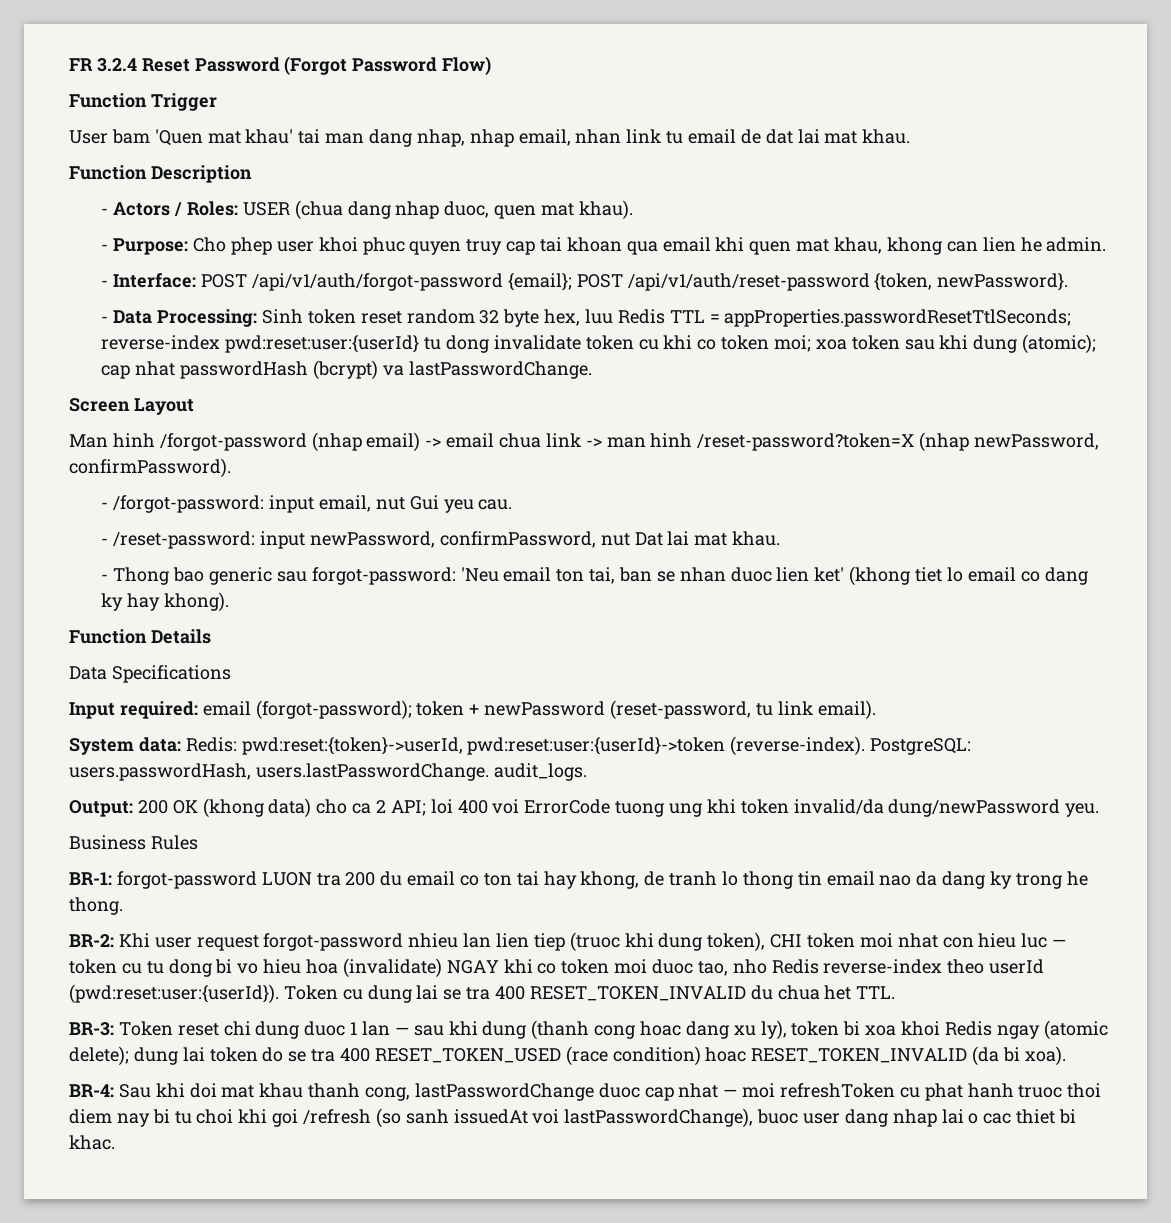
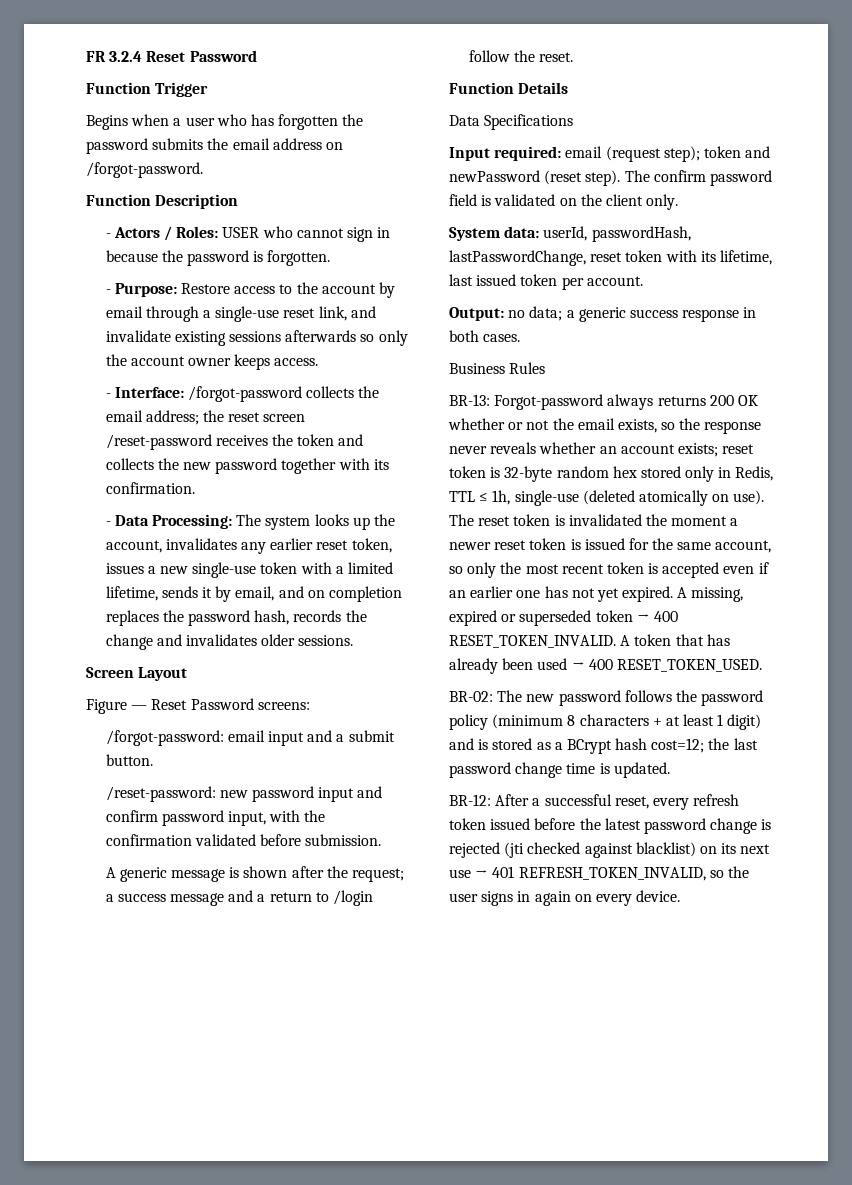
- FR 3.2.4 Reset Password (Forgot Password Flow)
+ FR 3.2.4 Reset Password
- User bam 'Quen mat khau' tai man dang nhap, nhap email, nhan link tu email de dat lai mat khau.
+ Begins when a user who has forgotten the password submits the email address on /forgot-password.
- - Actors / Roles: USER (chua dang nhap duoc, quen mat khau).
- - Purpose: Cho phep user khoi phuc quyen truy cap tai khoan qua email khi quen mat khau, khong can lien he admin.
- - Interface: POST /api/v1/auth/forgot-password {email}; POST /api/v1/auth/reset-password {token, newPassword}.
- - Data Processing: Sinh token reset random 32 byte hex, luu Redis TTL = appProperties.passwordResetTtlSeconds; reverse-index pwd:reset:user:{userId} tu dong invalidate token cu khi co token moi; xoa token sau khi dung (atomic); cap nhat passwordHash (bcrypt) va lastPasswordChange.
+ - Actors / Roles: USER who cannot sign in because the password is forgotten.
+ - Purpose: Restore access to the account by email through a single-use reset link, and invalidate existing sessions afterwards so only the account owner keeps access.
+ - Interface: /forgot-password collects the email address; the reset screen /reset-password receives the token and collects the new password together with its confirmation.
+ - Data Processing: The system looks up the account, invalidates any earlier reset token, issues a new single-use token with a limited lifetime, sends it by email, and on completion replaces the password hash, records the change and invalidates older sessions.
  Screen Layout
- Man hinh /forgot-password (nhap email) -> email chua link -> man hinh /reset-password?token=X (nhap newPassword, confirmPassword).
- - /forgot-password: input email, nut Gui yeu cau.
- - /reset-password: input newPassword, confirmPassword, nut Dat lai mat khau.
- - Thong bao generic sau forgot-password: 'Neu email ton tai, ban se nhan duoc lien ket' (khong tiet lo email co dang ky hay khong).
+ Figure — Reset Password screens:
+ /forgot-password: email input and a submit button.
+ /reset-password: new password input and confirm password input, with the confirmation validated before submission.
+ A generic message is shown after the request; a success message and a return to /login follow the reset.
- Input required: email (forgot-password); token + newPassword (reset-password, tu link email).
- System data: Redis: pwd:reset:{token}->userId, pwd:reset:user:{userId}->token (reverse-index). PostgreSQL: users.passwordHash, users.lastPasswordChange. audit_logs.
- Output: 200 OK (khong data) cho ca 2 API; loi 400 voi ErrorCode tuong ung khi token invalid/da dung/newPassword yeu.
+ Input required: email (request step); token and newPassword (reset step). The confirm password field is validated on the client only.
+ System data: userId, passwordHash, lastPasswordChange, reset token with its lifetime, last issued token per account.
+ Output: no data; a generic success response in both cases.
  Business Rules
- BR-1: forgot-password LUON tra 200 du email co ton tai hay khong, de tranh lo thong tin email nao da dang ky trong he thong.
- BR-2: Khi user request forgot-password nhieu lan lien tiep (truoc khi dung token), CHI token moi nhat con hieu luc — token cu tu dong bi vo hieu hoa (invalidate) NGAY khi co token moi duoc tao, nho Redis reverse-index theo userId (pwd:reset:user:{userId}). Token cu dung lai se tra 400 RESET_TOKEN_INVALID du chua het TTL.
- BR-3: Token reset chi dung duoc 1 lan — sau khi dung (thanh cong hoac dang xu ly), token bi xoa khoi Redis ngay (atomic delete); dung lai token do se tra 400 RESET_TOKEN_USED (race condition) hoac RESET_TOKEN_INVALID (da bi xoa).
- BR-4: Sau khi doi mat khau thanh cong, lastPasswordChange duoc cap nhat — moi refreshToken cu phat hanh truoc thoi diem nay bi tu choi khi goi /refresh (so sanh issuedAt voi lastPasswordChange), buoc user dang nhap lai o cac thiet bi khac.
+ BR-13: Forgot-password always returns 200 OK whether or not the email exists, so the response never reveals whether an account exists; reset token is 32-byte random hex stored only in Redis, TTL ≤ 1h, single-use (deleted atomically on use). The reset token is invalidated the moment a newer reset token is issued for the same account, so only the most recent token is accepted even if an earlier one has not yet expired. A missing, expired or superseded token → 400 RESET_TOKEN_INVALID. A token that has already been used → 400 RESET_TOKEN_USED.
+ BR-02: The new password follows the password policy (minimum 8 characters + at least 1 digit) and is stored as a BCrypt hash cost=12; the last password change time is updated.
+ BR-12: After a successful reset, every refresh token issued before the latest password change is rejected (jti checked against blacklist) on its next use → 401 REFRESH_TOKEN_INVALID, so the user signs in again on every device.

